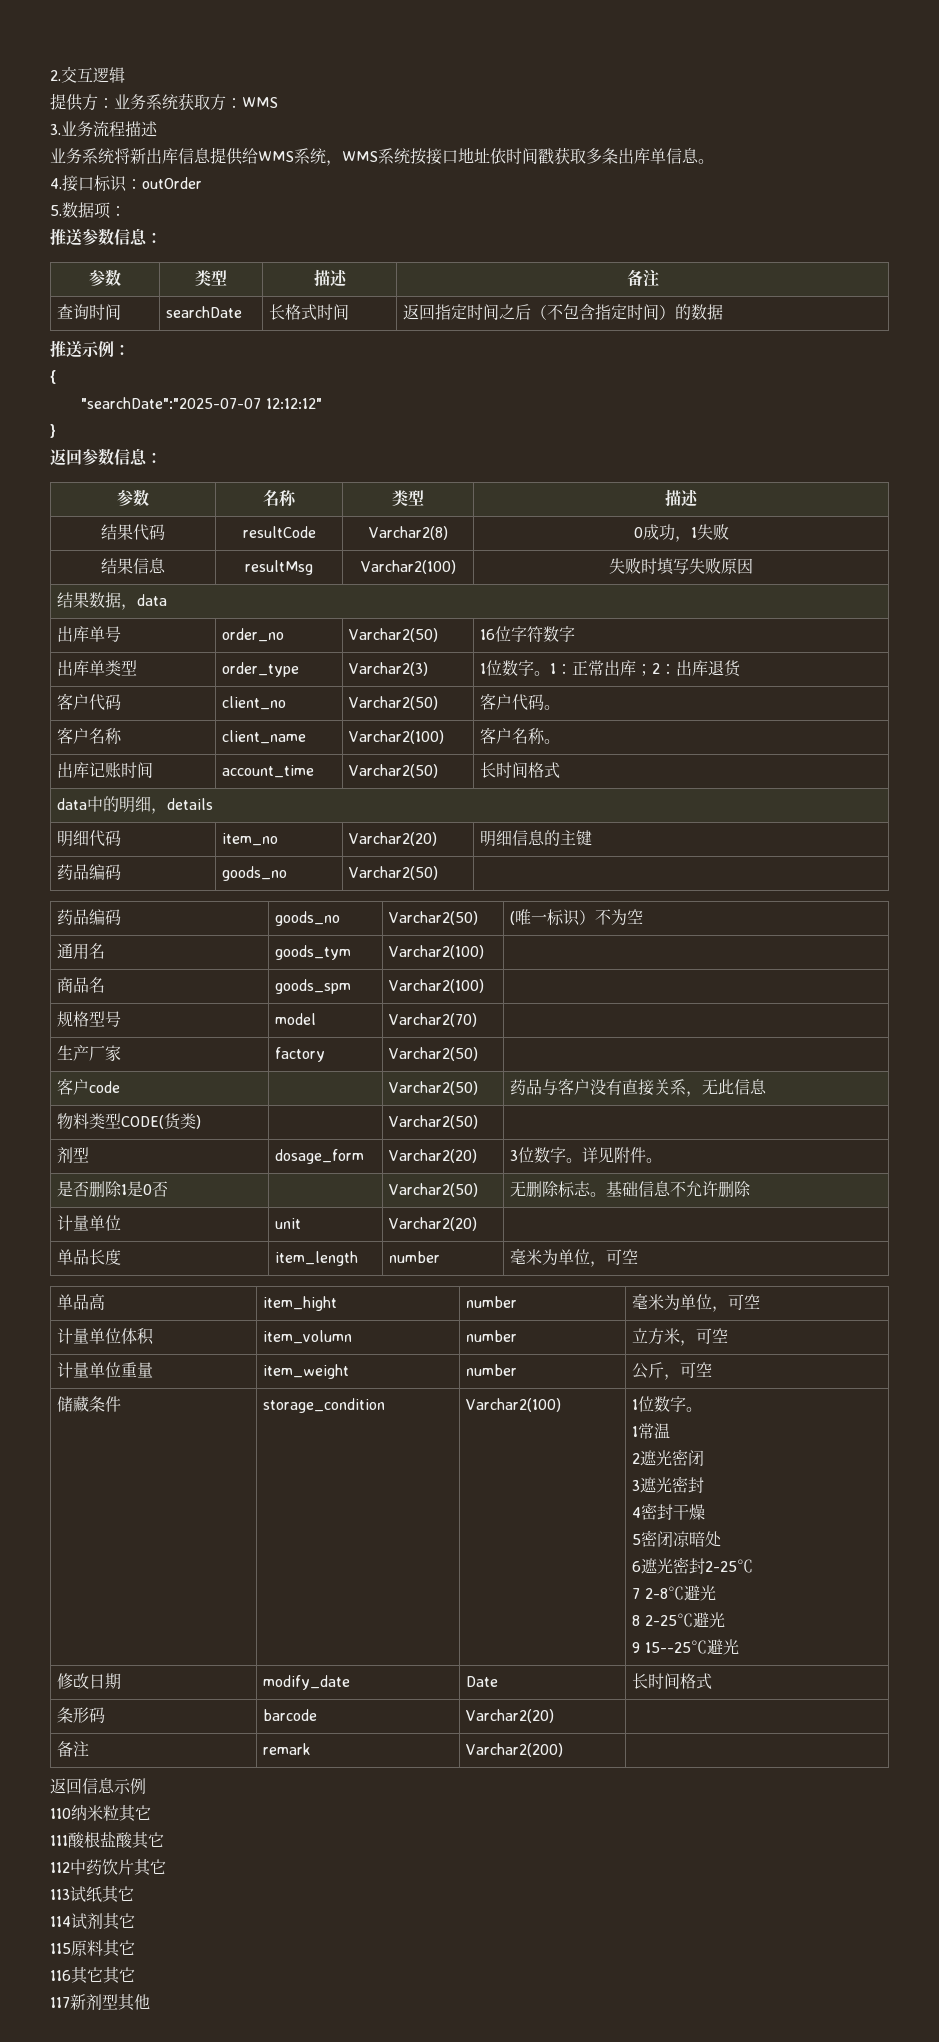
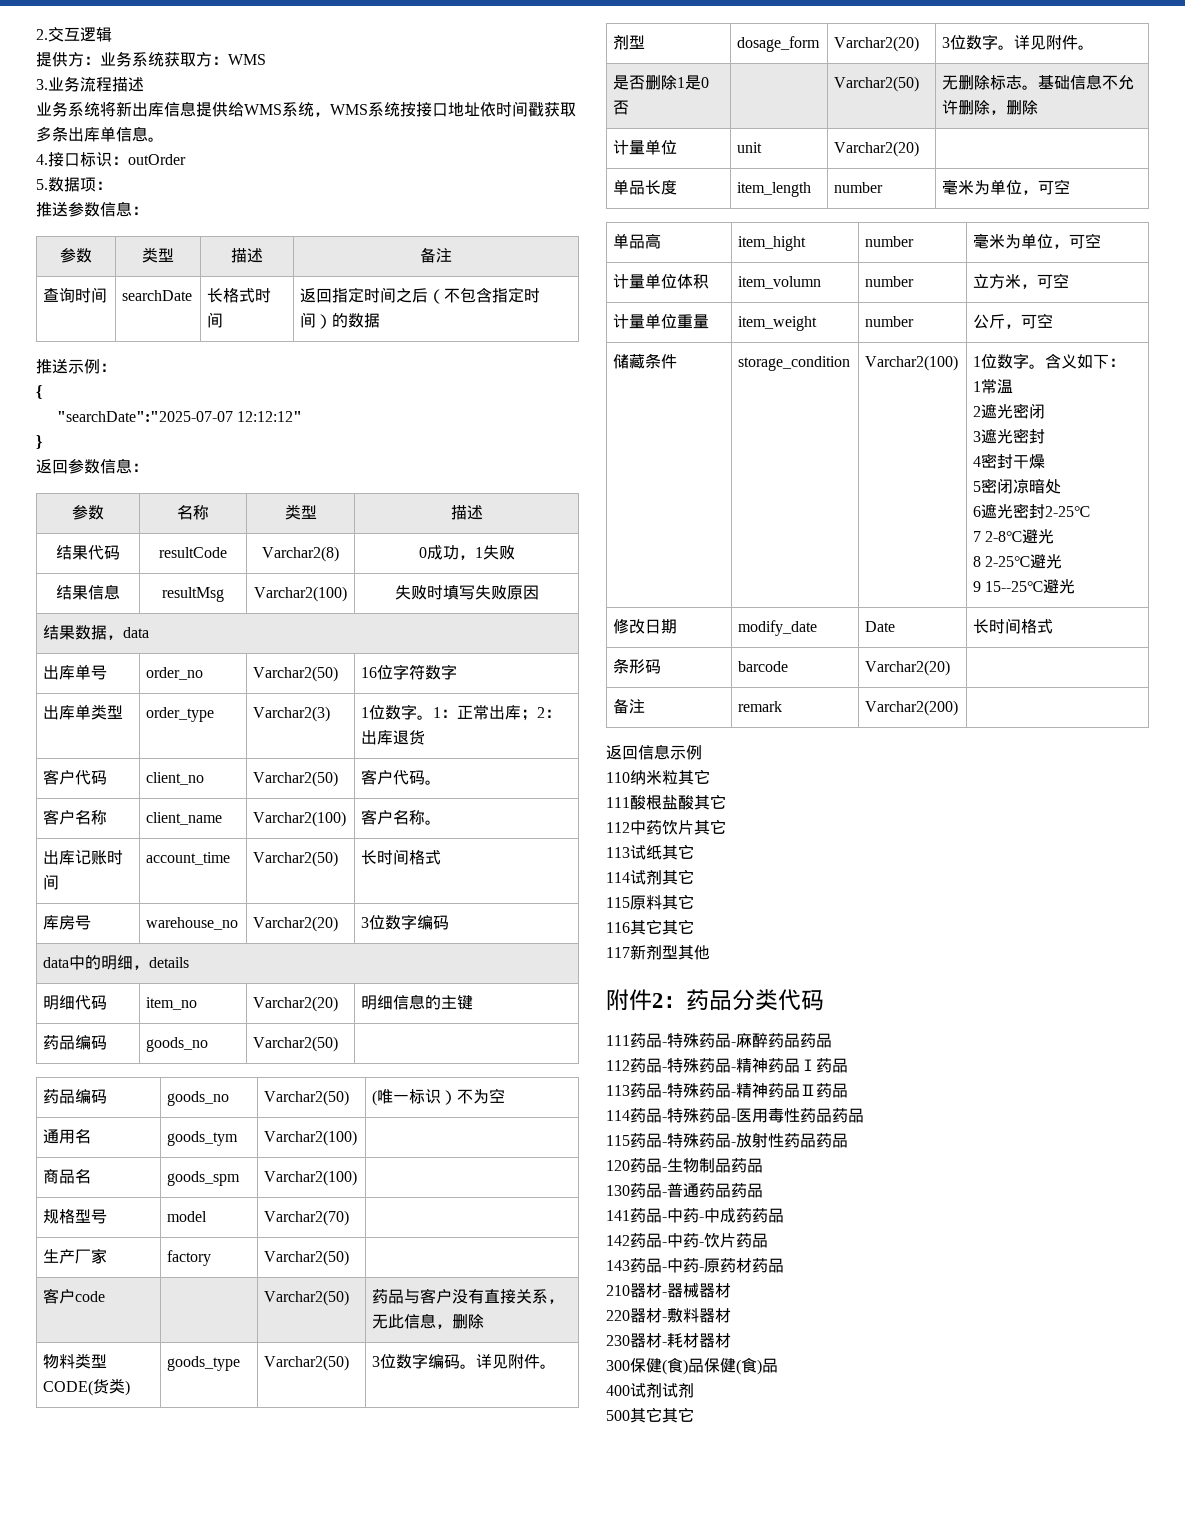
+ 库房号 | warehouse_no | Varchar2(20) | 3位数字编码
- 客户code | | Varchar2(50) | 药品与客户没有直接关系，无此信息
+ 客户code | | Varchar2(50) | 药品与客户没有直接关系，无此信息，删除
- 物料类型CODE(货类) | | Varchar2(50) |
+ 物料类型CODE(货类) | goods_type | Varchar2(50) | 3位数字编码。详见附件。
- 是否删除1是0否 | | Varchar2(50) | 无删除标志。基础信息不允许删除
+ 是否删除1是0否 | | Varchar2(50) | 无删除标志。基础信息不允许删除，删除
- 储藏条件 | storage_condition | Varchar2(100) | 1位数字。
+ 储藏条件 | storage_condition | Varchar2(100) | 1位数字。含义如下：
+ 附件2：药品分类代码
+ 111药品-特殊药品-麻醉药品药品
+ 112药品-特殊药品-精神药品Ⅰ药品
+ 113药品-特殊药品-精神药品Ⅱ药品
+ 114药品-特殊药品-医用毒性药品药品
+ 115药品-特殊药品-放射性药品药品
+ 120药品-生物制品药品
+ 130药品-普通药品药品
+ 141药品-中药-中成药药品
+ 142药品-中药-饮片药品
+ 143药品-中药-原药材药品
+ 210器材-器械器材
+ 220器材-敷料器材
+ 230器材-耗材器材
+ 300保健(食)品保健(食)品
+ 400试剂试剂
+ 500其它其它

